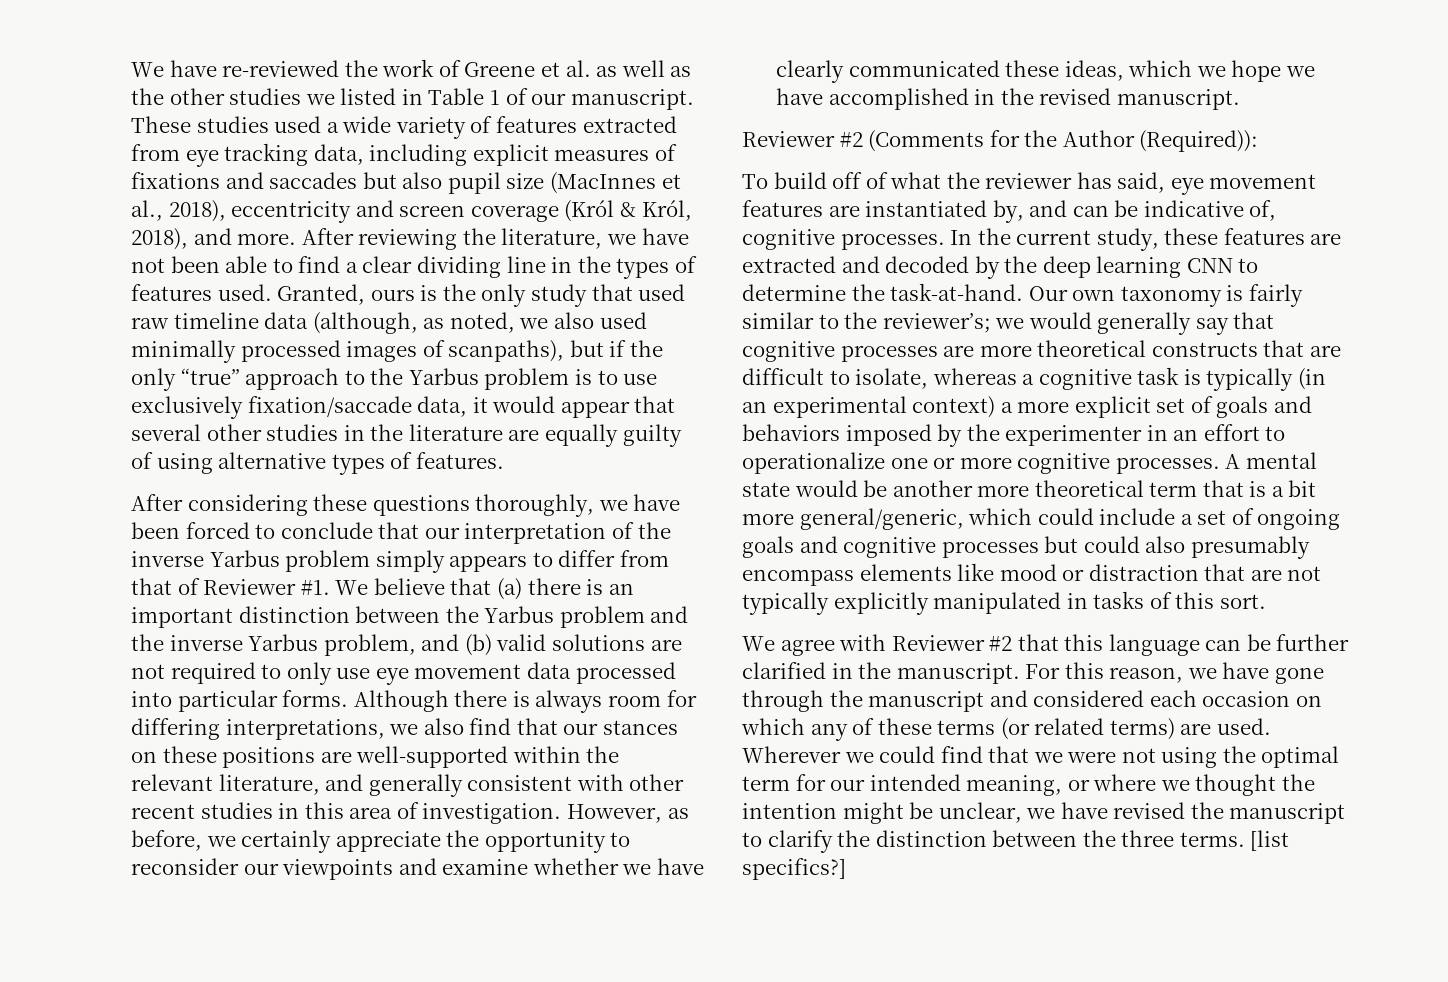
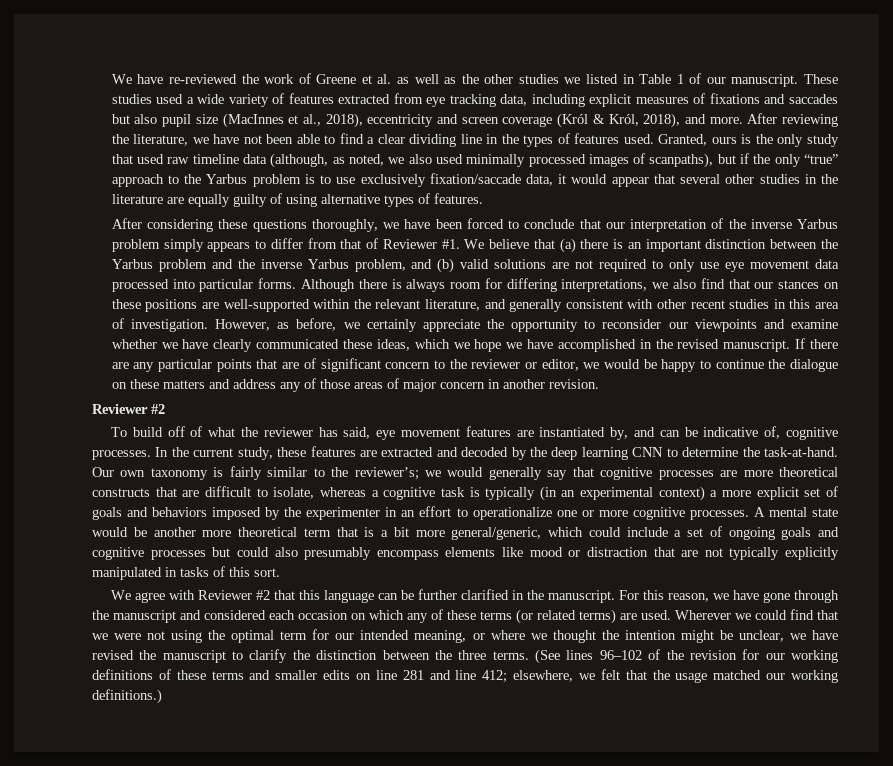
- However, as before, we certainly appreciate the opportunity to reconsider our viewpoints and examine whether we have clearly communicated these ideas, which we hope we have accomplished in the revised manuscript.
- Reviewer #2 (Comments for the Author (Required)):
+ However, as before, we certainly appreciate the opportunity to reconsider our viewpoints and examine whether we have clearly communicated these ideas, which we hope we have accomplished in the revised manuscript. If there are any particular points that are of significant concern to the reviewer or editor, we would be happy to continue the dialogue on these matters and address any of those areas of major concern in another revision.
+ Reviewer #2
- [list specifics?]
+ (See lines 96–102 of the revision for our working definitions of these terms and smaller edits on line 281 and line 412; elsewhere, we felt that the usage matched our working definitions.)

